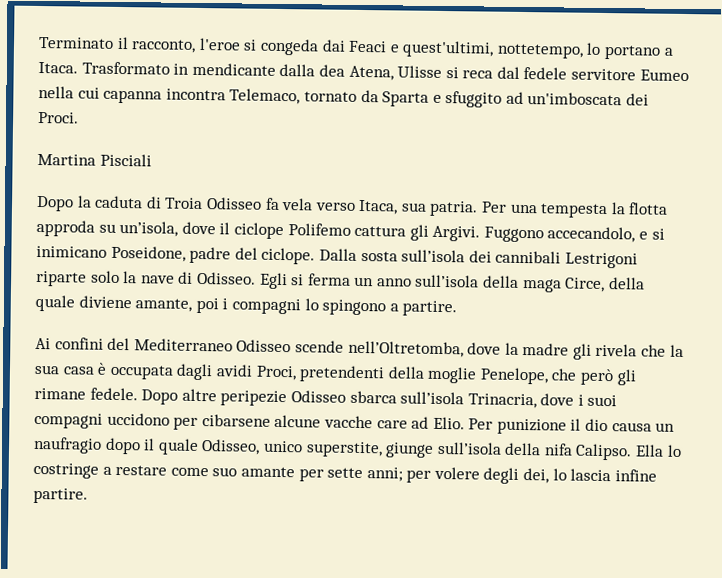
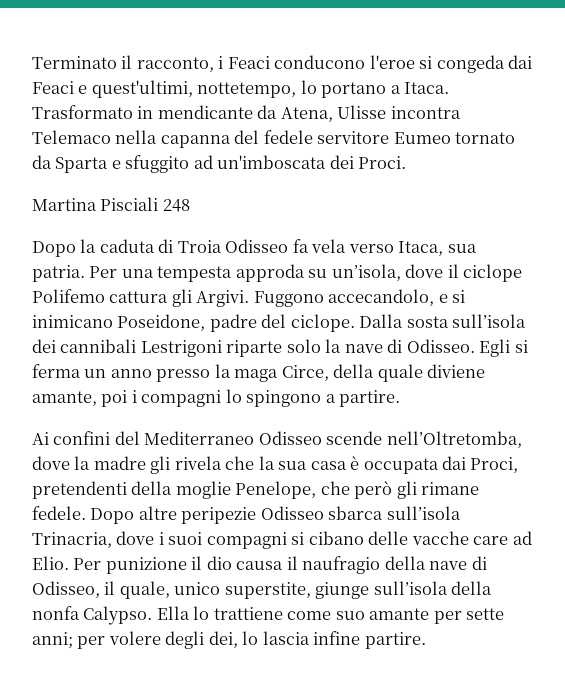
- Terminato il racconto, l'eroe si congeda dai Feaci e quest'ultimi, nottetempo, lo portano a Itaca.
+ Terminato il racconto, i Feaci conducono l'eroe si congeda dai Feaci e quest'ultimi, nottetempo, lo portano a Itaca.
- Trasformato in mendicante dalla dea Atena, Ulisse si reca dal fedele servitore Eumeo nella cui capanna incontra Telemaco, tornato da Sparta e sfuggito ad un'imboscata dei Proci.
+ Trasformato in mendicante da Atena, Ulisse incontra Telemaco nella capanna del fedele servitore Eumeo tornato da Sparta e sfuggito ad un'imboscata dei Proci.
- Martina Pisciali
+ Martina Pisciali 248
- Per una tempesta la flotta approda su un’isola, dove il ciclope Polifemo cattura gli Argivi.
+ Per una tempesta approda su un’isola, dove il ciclope Polifemo cattura gli Argivi.
- Egli si ferma un anno sull’isola della maga Circe, della quale diviene amante, poi i compagni lo spingono a partire.
+ Egli si ferma un anno presso la maga Circe, della quale diviene amante, poi i compagni lo spingono a partire.
- Ai confini del Mediterraneo Odisseo scende nell’Oltretomba, dove la madre gli rivela che la sua casa è occupata dagli avidi Proci, pretendenti della moglie Penelope, che però gli rimane fedele.
+ Ai confini del Mediterraneo Odisseo scende nell’Oltretomba, dove la madre gli rivela che la sua casa è occupata dai Proci, pretendenti della moglie Penelope, che però gli rimane fedele.
- Dopo altre peripezie Odisseo sbarca sull’isola Trinacria, dove i suoi compagni uccidono per cibarsene alcune vacche care ad Elio.
+ Dopo altre peripezie Odisseo sbarca sull’isola Trinacria, dove i suoi compagni si cibano delle vacche care ad Elio.
- Per punizione il dio causa un naufragio dopo il quale Odisseo, unico superstite, giunge sull’isola della nifa Calipso. Ella lo costringe a restare come suo amante per sette anni; per volere degli dei, lo lascia infine partire.
+ Per punizione il dio causa il naufragio della nave di Odisseo, il quale, unico superstite, giunge sull’isola della nonfa Calypso. Ella lo trattiene come suo amante per sette anni; per volere degli dei, lo lascia infine partire.

